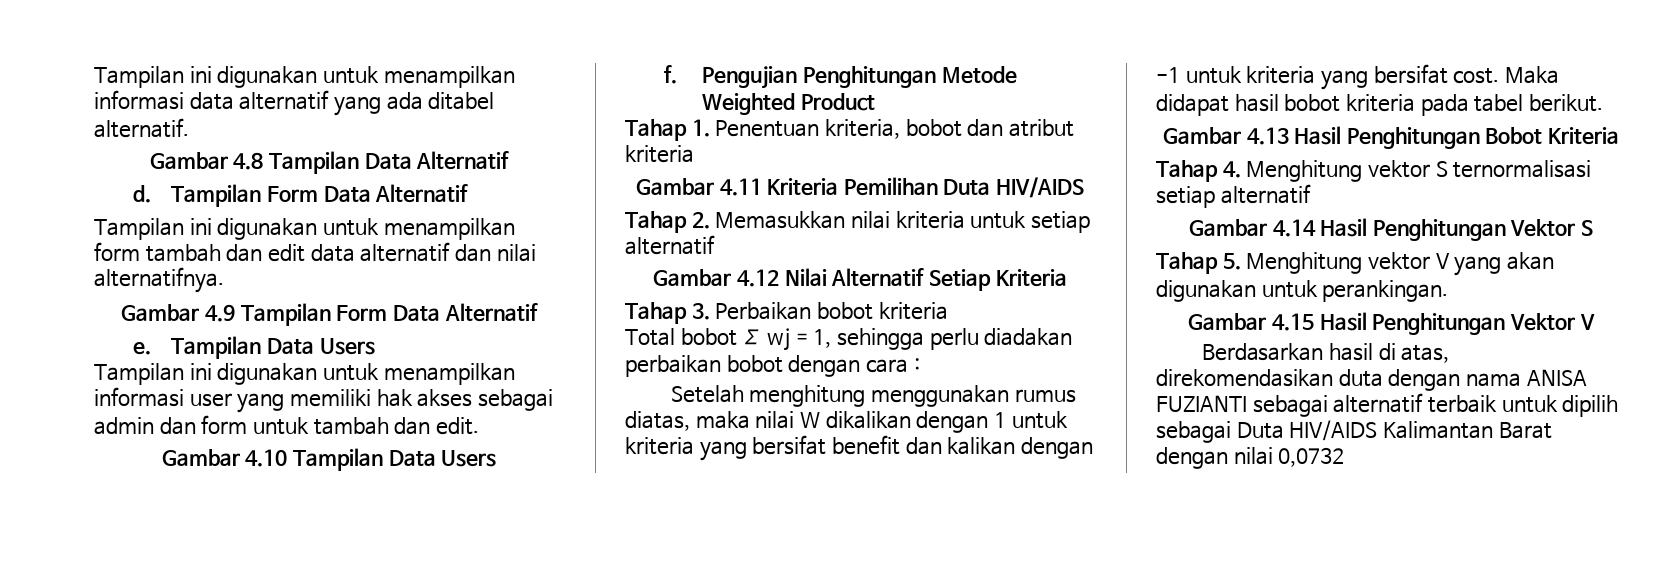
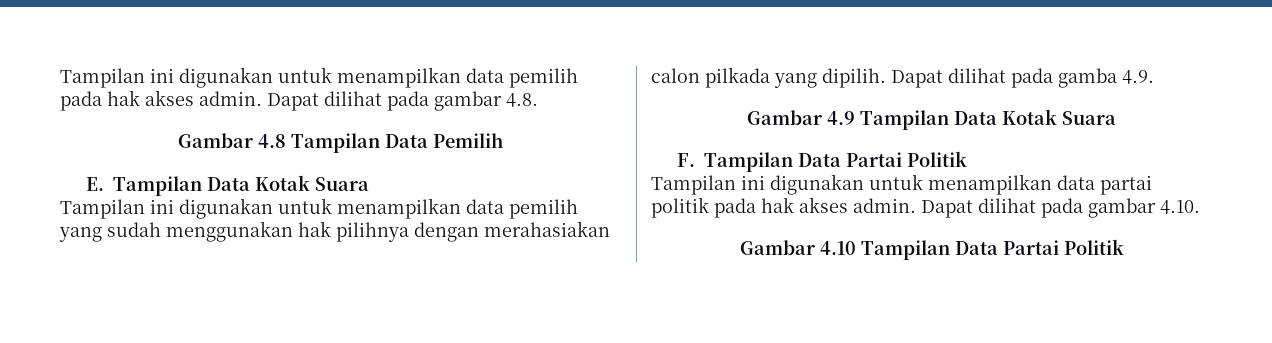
- Tampilan ini digunakan untuk menampilkan informasi data alternatif yang ada ditabel alternatif.
- Gambar 4.8 Tampilan Data Alternatif
- d. Tampilan Form Data Alternatif
- Tampilan ini digunakan untuk menampilkan form tambah dan edit data alternatif dan nilai alternatifnya.
- Gambar 4.9 Tampilan Form Data Alternatif
- e. Tampilan Data Users
- Tampilan ini digunakan untuk menampilkan informasi user yang memiliki hak akses sebagai admin dan form untuk tambah dan edit.
- Gambar 4.10 Tampilan Data Users
- f. Pengujian Penghitungan Metode Weighted Product
- Tahap 1. Penentuan kriteria, bobot dan atribut kriteria
- Gambar 4.11 Kriteria Pemilihan Duta HIV/AIDS
- Tahap 2. Memasukkan nilai kriteria untuk setiap alternatif
- Gambar 4.12 Nilai Alternatif Setiap Kriteria
- Tahap 3. Perbaikan bobot kriteria
- Total bobot ∑ wj = 1, sehingga perlu diadakan perbaikan bobot dengan cara :
- Setelah menghitung menggunakan rumus diatas, maka nilai W dikalikan dengan 1 untuk kriteria yang bersifat benefit dan kalikan dengan -1 untuk kriteria yang bersifat cost. Maka didapat hasil bobot kriteria pada tabel berikut.
- Gambar 4.13 Hasil Penghitungan Bobot Kriteria
- Tahap 4. Menghitung vektor S ternormalisasi setiap alternatif
- Gambar 4.14 Hasil Penghitungan Vektor S
- Tahap 5. Menghitung vektor V yang akan digunakan untuk perankingan.
- Gambar 4.15 Hasil Penghitungan Vektor V
- Berdasarkan hasil di atas, direkomendasikan duta dengan nama ANISA FUZIANTI sebagai alternatif terbaik untuk dipilih sebagai Duta HIV/AIDS Kalimantan Barat dengan nilai 0,0732
+ Tampilan ini digunakan untuk menampilkan data pemilih pada hak akses admin. Dapat dilihat pada gambar 4.8.
+ Gambar 4.8 Tampilan Data Pemilih
+ E. Tampilan Data Kotak Suara
+ Tampilan ini digunakan untuk menampilkan data pemilih yang sudah menggunakan hak pilihnya dengan merahasiakan calon pilkada yang dipilih. Dapat dilihat pada gamba 4.9.
+ Gambar 4.9 Tampilan Data Kotak Suara
+ F. Tampilan Data Partai Politik
+ Tampilan ini digunakan untuk menampilkan data partai politik pada hak akses admin. Dapat dilihat pada gambar 4.10.
+ Gambar 4.10 Tampilan Data Partai Politik

